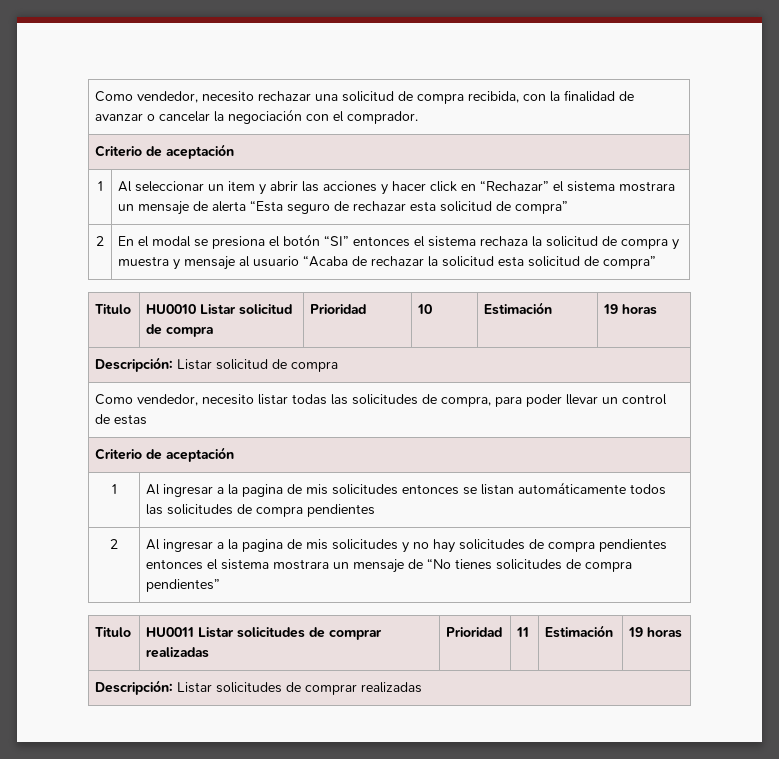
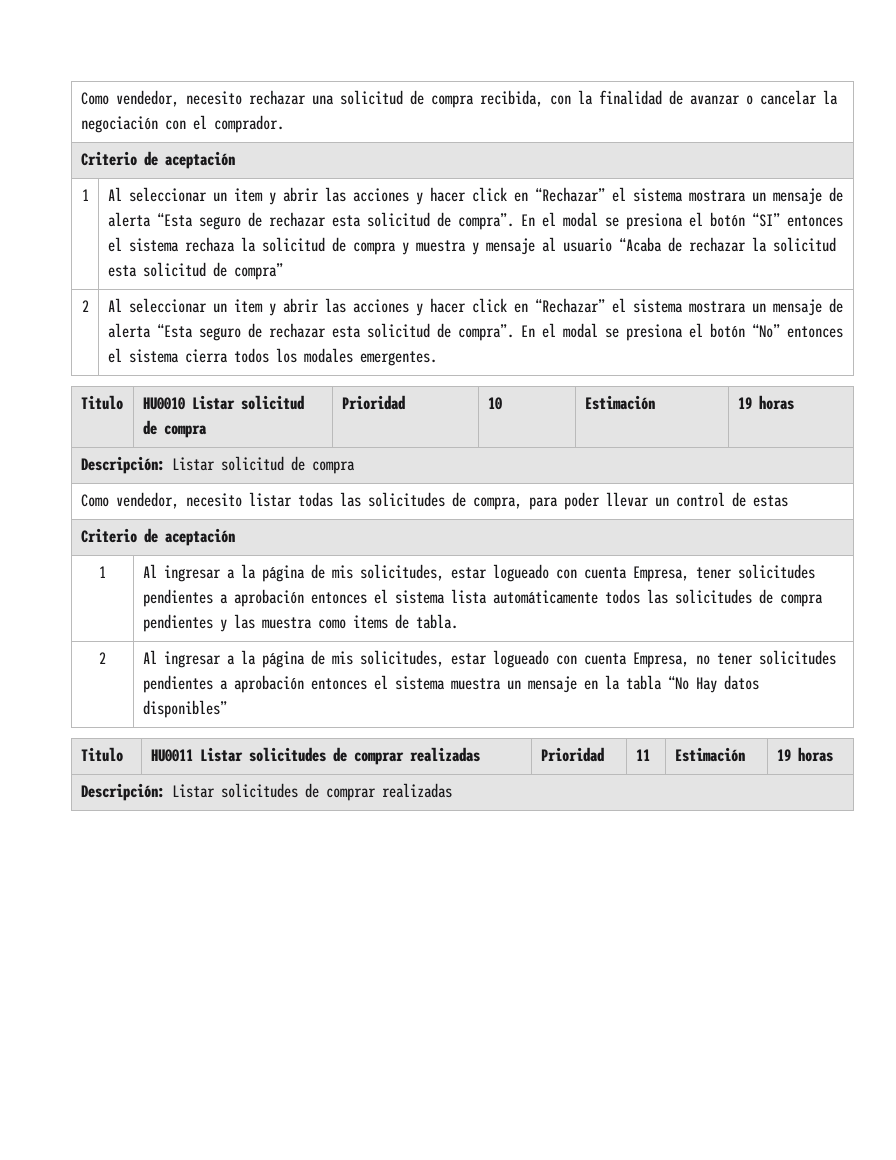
- Al seleccionar un item y abrir las acciones y hacer click en “Rechazar” el sistema mostrara un mensaje de alerta “Esta seguro de rechazar esta solicitud de compra”
- 2 | En el modal se presiona el botón “SI” entonces el sistema rechaza la solicitud de compra y muestra y mensaje al usuario “Acaba de rechazar la solicitud esta solicitud de compra”
+ Al seleccionar un item y abrir las acciones y hacer click en “Rechazar” el sistema mostrara un mensaje de alerta “Esta seguro de rechazar esta solicitud de compra”. En el modal se presiona el botón “SI” entonces el sistema rechaza la solicitud de compra y muestra y mensaje al usuario “Acaba de rechazar la solicitud esta solicitud de compra”
+ 2 | Al seleccionar un item y abrir las acciones y hacer click en “Rechazar” el sistema mostrara un mensaje de alerta “Esta seguro de rechazar esta solicitud de compra”. En el modal se presiona el botón “No” entonces el sistema cierra todos los modales emergentes.
- 1 | Al ingresar a la pagina de mis solicitudes entonces se listan automáticamente todos las solicitudes de compra pendientes
+ 1 | Al ingresar a la página de mis solicitudes, estar logueado con cuenta Empresa, tener solicitudes pendientes a aprobación entonces el sistema lista automáticamente todos las solicitudes de compra pendientes y las muestra como items de tabla.
- 2 | Al ingresar a la pagina de mis solicitudes y no hay solicitudes de compra pendientes entonces el sistema mostrara un mensaje de “No tienes solicitudes de compra pendientes”
+ 2 | Al ingresar a la página de mis solicitudes, estar logueado con cuenta Empresa, no tener solicitudes pendientes a aprobación entonces el sistema muestra un mensaje en la tabla “No Hay datos disponibles”

